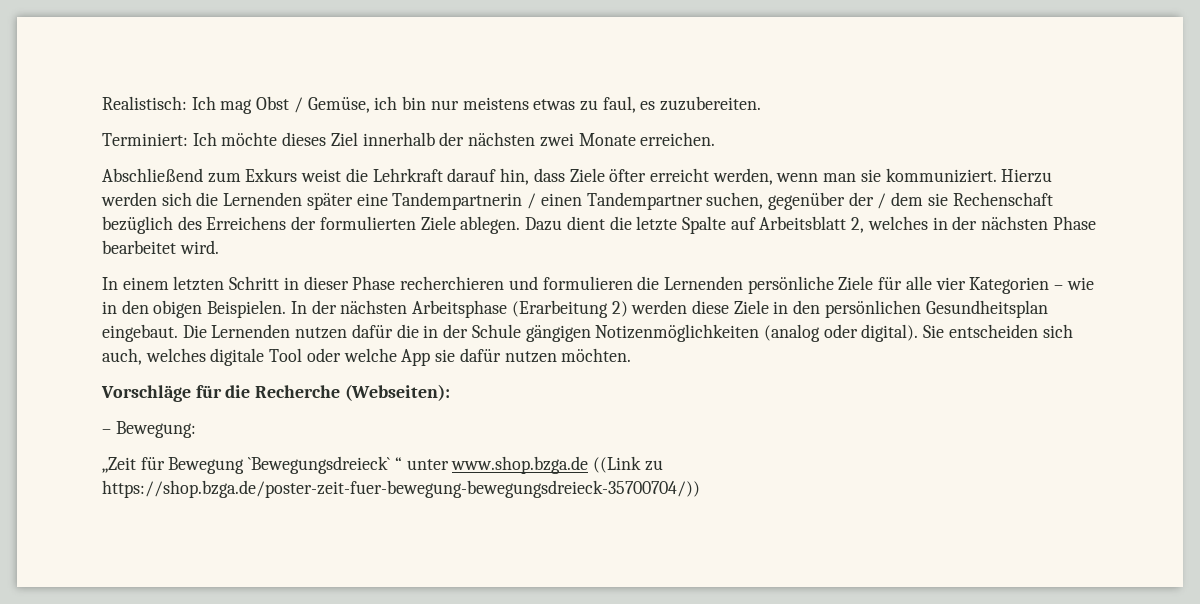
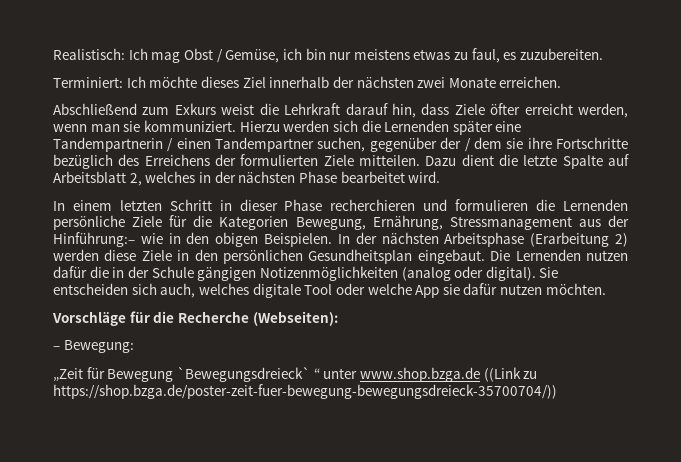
- Hierzu werden sich die Lernenden später eine Tandempartnerin / einen Tandempartner suchen, gegenüber der / dem sie Rechenschaft bezüglich des Erreichens der formulierten Ziele ablegen.
+ Hierzu werden sich die Lernenden später eine Tandempartnerin / einen Tandempartner suchen, gegenüber der / dem sie ihre Fortschritte bezüglich des Erreichens der formulierten Ziele mitteilen.
- In einem letzten Schritt in dieser Phase recherchieren und formulieren die Lernenden persönliche Ziele für alle vier Kategorien – wie in den obigen Beispielen.
+ In einem letzten Schritt in dieser Phase recherchieren und formulieren die Lernenden persönliche Ziele für die Kategorien Bewegung, Ernährung, Stressmanagement aus der Hinführung:– wie in den obigen Beispielen.

